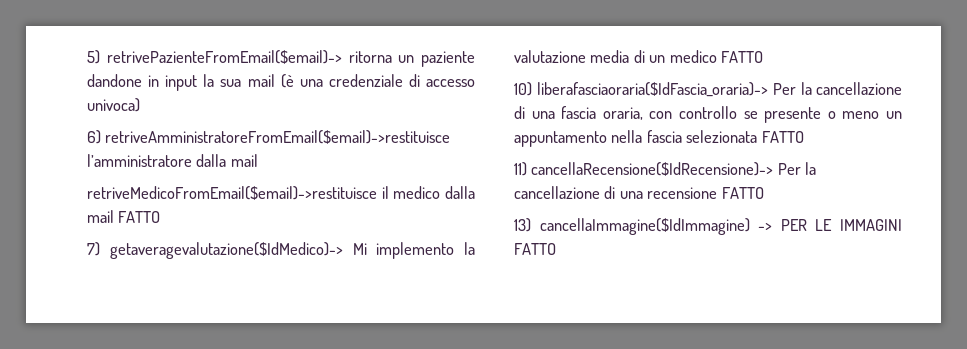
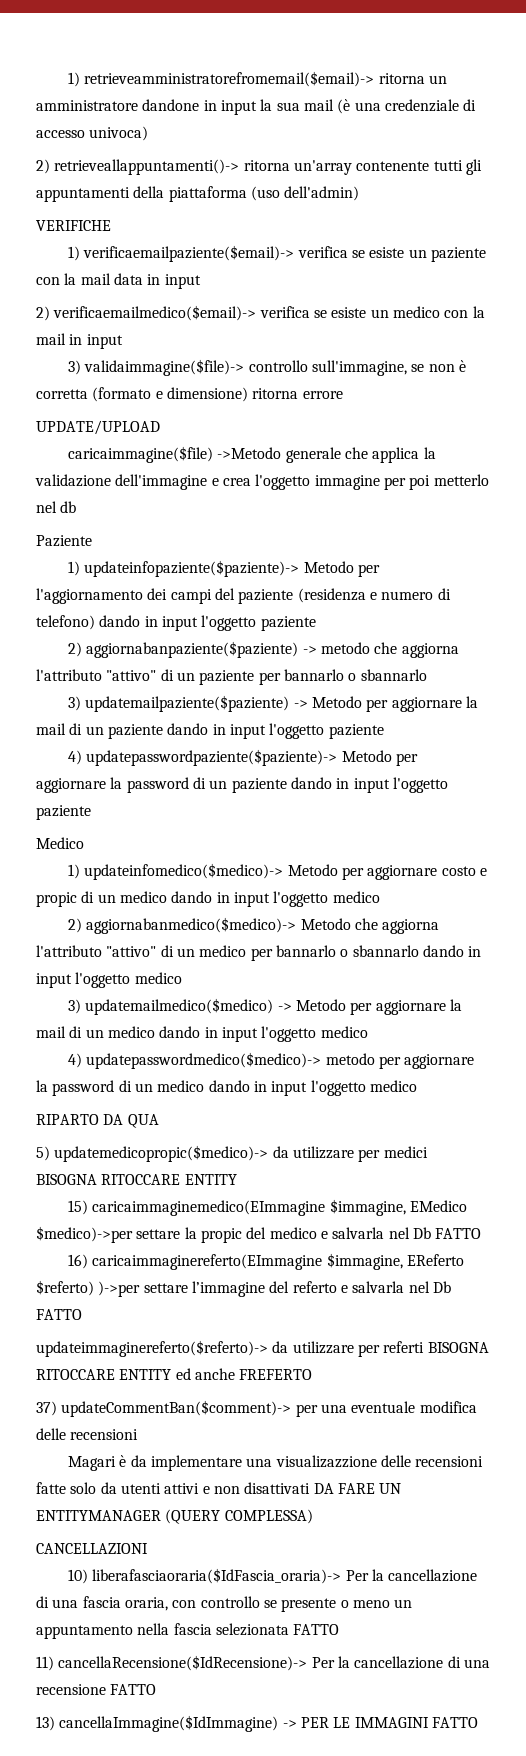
- 5) retrivePazienteFromEmail($email)-> ritorna un paziente dandone in input la sua mail (è una credenziale di accesso univoca)
+ 1) retrieveamministratorefromemail($email)-> ritorna un amministratore dandone in input la sua mail (è una credenziale di accesso univoca)
- 6) retriveAmministratoreFromEmail($email)->restituisce l’amministratore dalla mail
- retriveMedicoFromEmail($email)->restituisce il medico dalla mail FATTO
- 7) getaveragevalutazione($IdMedico)-> Mi implemento la valutazione media di un medico FATTO
+ 2) retrieveallappuntamenti()-> ritorna un'array contenente tutti gli appuntamenti della piattaforma (uso dell'admin)
+ VERIFICHE
+ 1) verificaemailpaziente($email)-> verifica se esiste un paziente con la mail data in input
+ 2) verificaemailmedico($email)-> verifica se esiste un medico con la mail in input
+ 3) validaimmagine($file)-> controllo sull'immagine, se non è corretta (formato e dimensione) ritorna errore
+ UPDATE/UPLOAD
+ caricaimmagine($file) ->Metodo generale che applica la validazione dell'immagine e crea l'oggetto immagine per poi metterlo nel db
+ Paziente
+ 1) updateinfopaziente($paziente)-> Metodo per l'aggiornamento dei campi del paziente (residenza e numero di telefono) dando in input l'oggetto paziente
+ 2) aggiornabanpaziente($paziente) -> metodo che aggiorna l'attributo "attivo" di un paziente per bannarlo o sbannarlo
+ 3) updatemailpaziente($paziente) -> Metodo per aggiornare la mail di un paziente dando in input l'oggetto paziente
+ 4) updatepasswordpaziente($paziente)-> Metodo per aggiornare la password di un paziente dando in input l'oggetto paziente
+ Medico
+ 1) updateinfomedico($medico)-> Metodo per aggiornare costo e propic di un medico dando in input l'oggetto medico
+ 2) aggiornabanmedico($medico)-> Metodo che aggiorna l'attributo "attivo" di un medico per bannarlo o sbannarlo dando in input l'oggetto medico
+ 3) updatemailmedico($medico) -> Metodo per aggiornare la mail di un medico dando in input l'oggetto medico
+ 4) updatepasswordmedico($medico)-> metodo per aggiornare la password di un medico dando in input l'oggetto medico
+ RIPARTO DA QUA
+ 5) updatemedicopropic($medico)-> da utilizzare per medici BISOGNA RITOCCARE ENTITY
+ 15) caricaimmaginemedico(EImmagine $immagine, EMedico $medico)->per settare la propic del medico e salvarla nel Db FATTO
+ 16) caricaimmaginereferto(EImmagine $immagine, EReferto $referto) )->per settare l’immagine del referto e salvarla nel Db FATTO
+ updateimmaginereferto($referto)-> da utilizzare per referti BISOGNA RITOCCARE ENTITY ed anche FREFERTO
+ 37) updateCommentBan($comment)-> per una eventuale modifica delle recensioni
+ Magari è da implementare una visualizazzione delle recensioni fatte solo da utenti attivi e non disattivati DA FARE UN ENTITYMANAGER (QUERY COMPLESSA)
+ CANCELLAZIONI

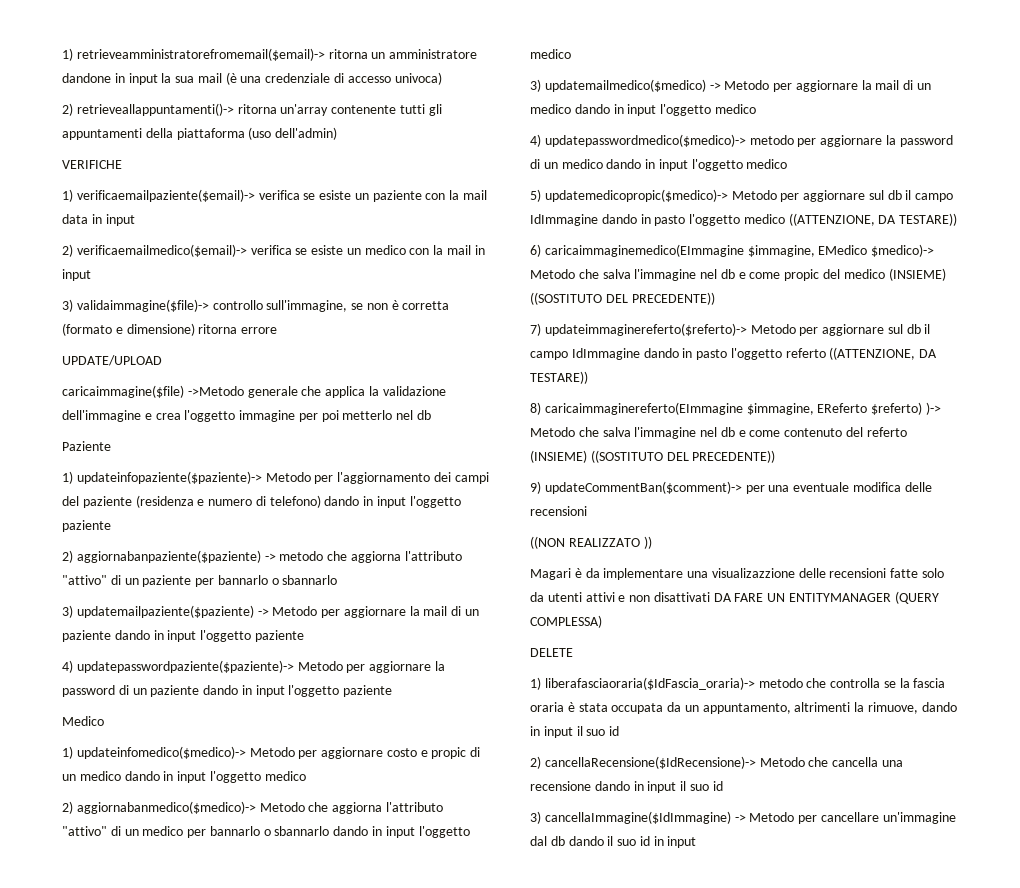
- RIPARTO DA QUA
- 5) updatemedicopropic($medico)-> da utilizzare per medici BISOGNA RITOCCARE ENTITY
- 15) caricaimmaginemedico(EImmagine $immagine, EMedico $medico)->per settare la propic del medico e salvarla nel Db FATTO
- 16) caricaimmaginereferto(EImmagine $immagine, EReferto $referto) )->per settare l’immagine del referto e salvarla nel Db FATTO
- updateimmaginereferto($referto)-> da utilizzare per referti BISOGNA RITOCCARE ENTITY ed anche FREFERTO
- 37) updateCommentBan($comment)-> per una eventuale modifica delle recensioni
+ 5) updatemedicopropic($medico)-> Metodo per aggiornare sul db il campo IdImmagine dando in pasto l'oggetto medico ((ATTENZIONE, DA TESTARE))
+ 6) caricaimmaginemedico(EImmagine $immagine, EMedico $medico)-> Metodo che salva l'immagine nel db e come propic del medico (INSIEME) ((SOSTITUTO DEL PRECEDENTE))
+ 7) updateimmaginereferto($referto)-> Metodo per aggiornare sul db il campo IdImmagine dando in pasto l'oggetto referto ((ATTENZIONE, DA TESTARE))
+ 8) caricaimmaginereferto(EImmagine $immagine, EReferto $referto) )-> Metodo che salva l'immagine nel db e come contenuto del referto (INSIEME) ((SOSTITUTO DEL PRECEDENTE))
+ 9) updateCommentBan($comment)-> per una eventuale modifica delle recensioni
+ ((NON REALIZZATO ))
- CANCELLAZIONI
- 10) liberafasciaoraria($IdFascia_oraria)-> Per la cancellazione di una fascia oraria, con controllo se presente o meno un appuntamento nella fascia selezionata FATTO
- 11) cancellaRecensione($IdRecensione)-> Per la cancellazione di una recensione FATTO
- 13) cancellaImmagine($IdImmagine) -> PER LE IMMAGINI FATTO
+ DELETE
+ 1) liberafasciaoraria($IdFascia_oraria)-> metodo che controlla se la fascia oraria è stata occupata da un appuntamento, altrimenti la rimuove, dando in input il suo id
+ 2) cancellaRecensione($IdRecensione)-> Metodo che cancella una recensione dando in input il suo id
+ 3) cancellaImmagine($IdImmagine) -> Metodo per cancellare un'immagine dal db dando il suo id in input

